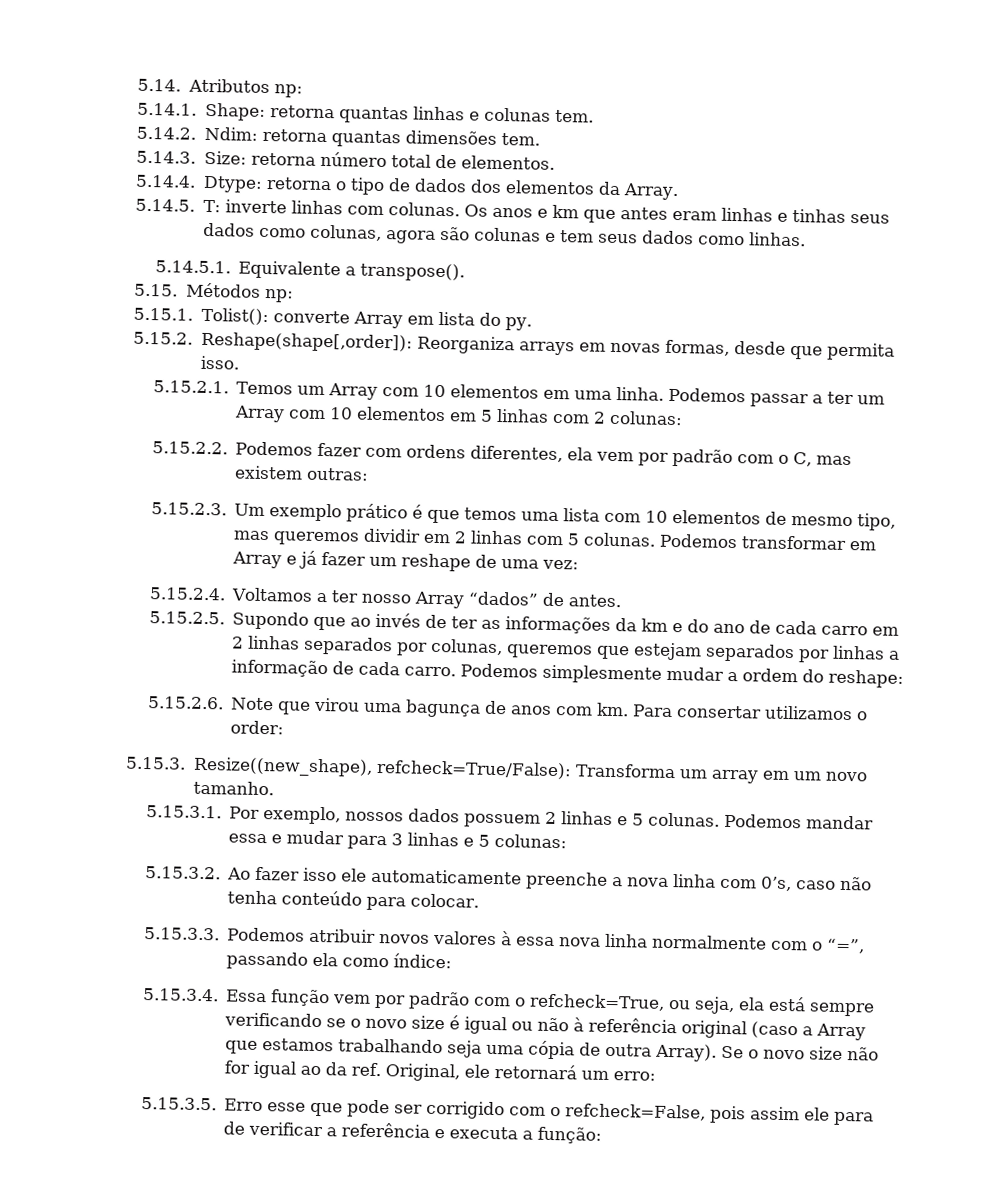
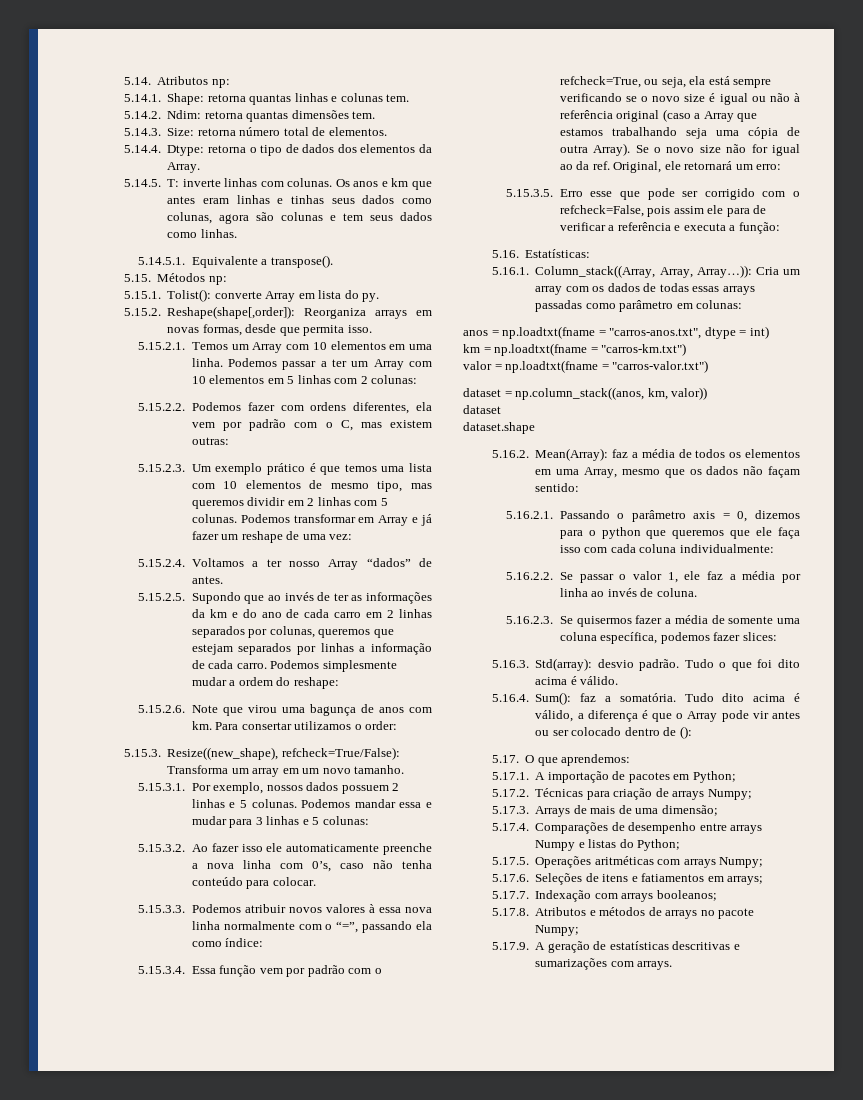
+ 5.16. Estatísticas:
+ 5.16.1. Column_stack((Array, Array, Array…)): Cria um array com os dados de todas essas arrays passadas como parâmetro em colunas:
+ anos = np.loadtxt(fname = "carros-anos.txt", dtype = int)
+ km = np.loadtxt(fname = "carros-km.txt")
+ valor = np.loadtxt(fname = "carros-valor.txt")
+ dataset = np.column_stack((anos, km, valor))
+ dataset
+ dataset.shape
+ 5.16.2. Mean(Array): faz a média de todos os elementos em uma Array, mesmo que os dados não façam sentido:
+ 5.16.2.1. Passando o parâmetro axis = 0, dizemos para o python que queremos que ele faça isso com cada coluna individualmente:
+ 5.16.2.2. Se passar o valor 1, ele faz a média por linha ao invés de coluna.
+ 5.16.2.3. Se quisermos fazer a média de somente uma coluna específica, podemos fazer slices:
+ 5.16.3. Std(array): desvio padrão. Tudo o que foi dito acima é válido.
+ 5.16.4. Sum(): faz a somatória. Tudo dito acima é válido, a diferença é que o Array pode vir antes ou ser colocado dentro de ():
+ 5.17. O que aprendemos:
+ 5.17.1. A importação de pacotes em Python;
+ 5.17.2. Técnicas para criação de arrays Numpy;
+ 5.17.3. Arrays de mais de uma dimensão;
+ 5.17.4. Comparações de desempenho entre arrays Numpy e listas do Python;
+ 5.17.5. Operações aritméticas com arrays Numpy;
+ 5.17.6. Seleções de itens e fatiamentos em arrays;
+ 5.17.7. Indexação com arrays booleanos;
+ 5.17.8. Atributos e métodos de arrays no pacote Numpy;
+ 5.17.9. A geração de estatísticas descritivas e sumarizações com arrays.

